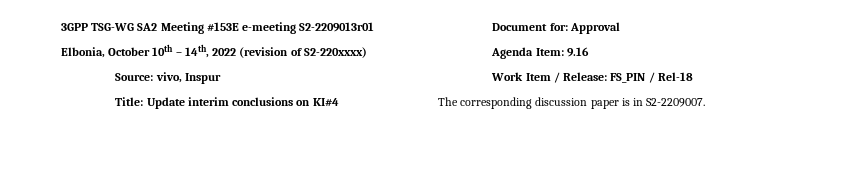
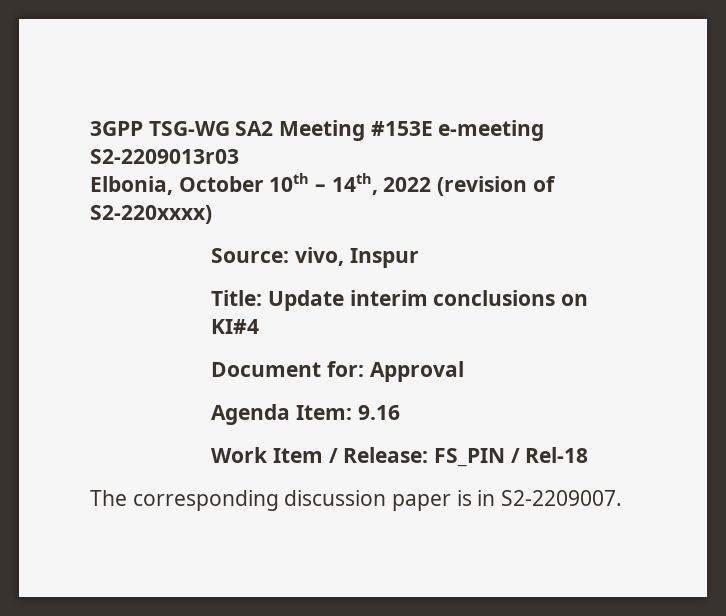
- 3GPP TSG-WG SA2 Meeting #153E e-meeting S2-2209013r01
+ 3GPP TSG-WG SA2 Meeting #153E e-meeting S2-2209013r03

